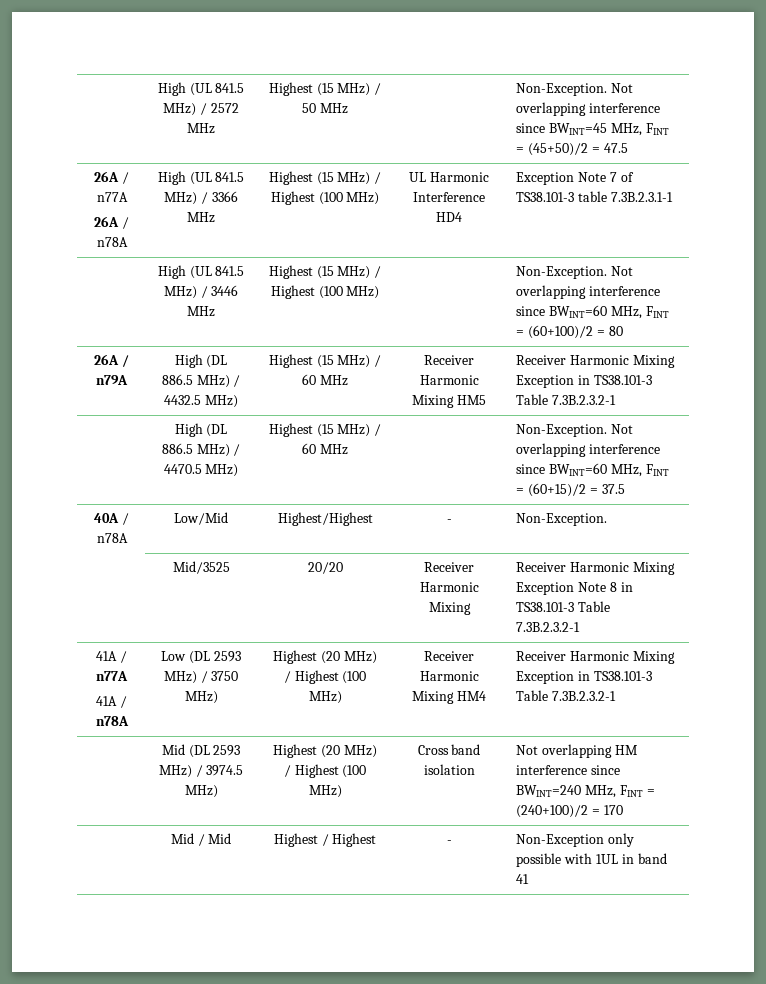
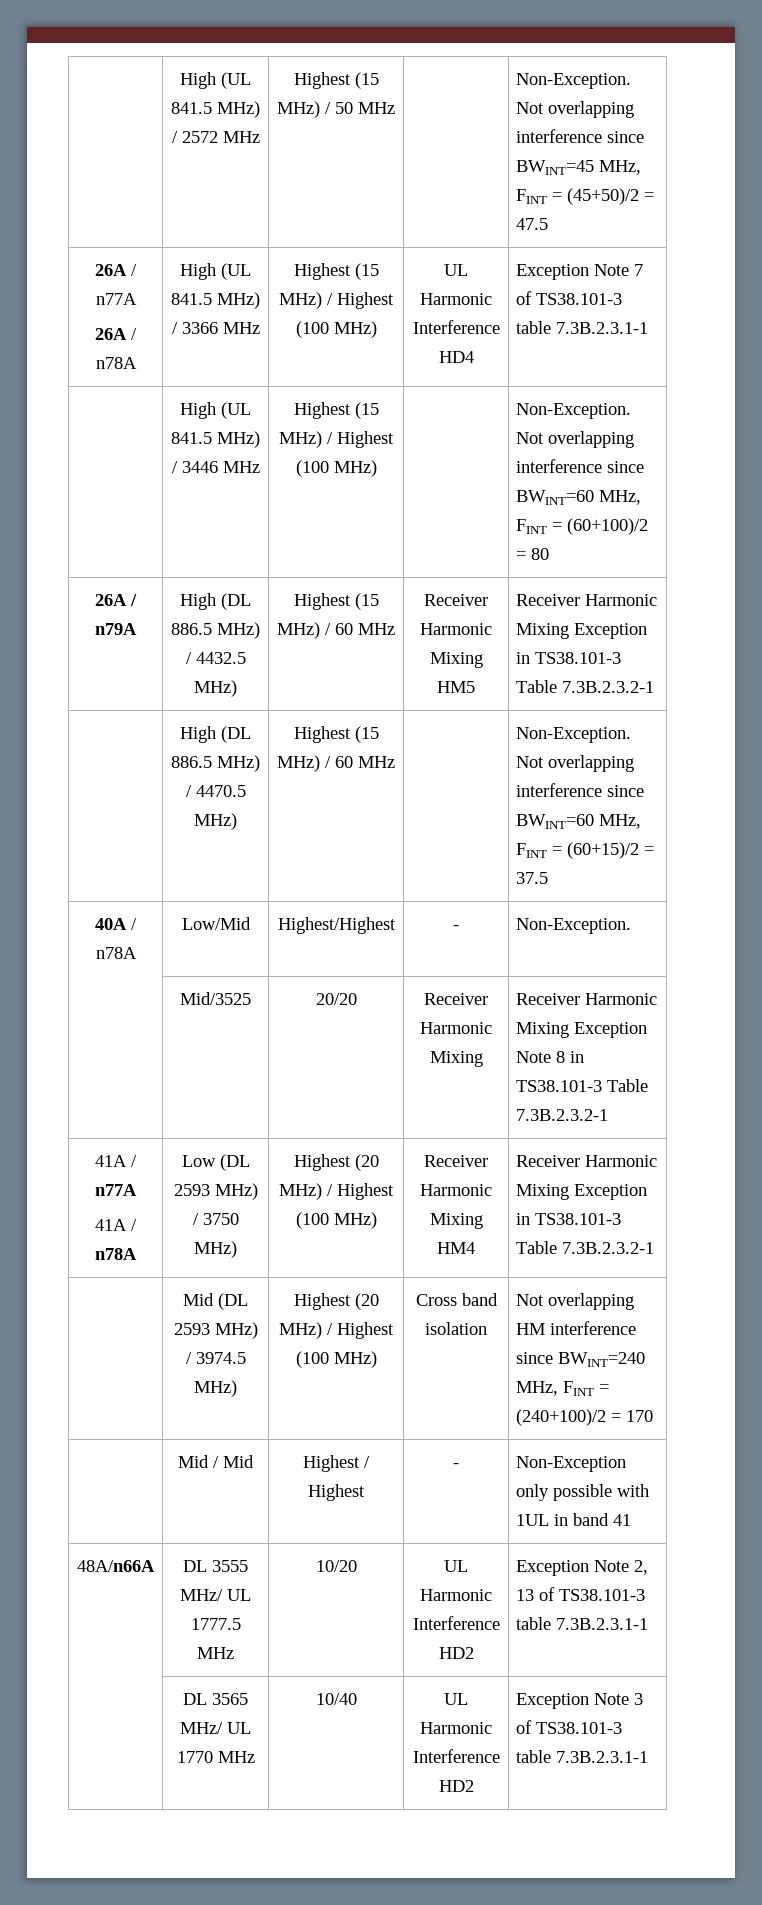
+ 48A/n66A | DL 3555 MHz/ UL 1777.5 MHz | 10/20 | UL Harmonic Interference HD2 | Exception Note 2, 13 of TS38.101-3 table 7.3B.2.3.1-1
+ | DL 3565 MHz/ UL 1770 MHz | 10/40 | UL Harmonic Interference HD2 | Exception Note 3 of TS38.101-3 table 7.3B.2.3.1-1

